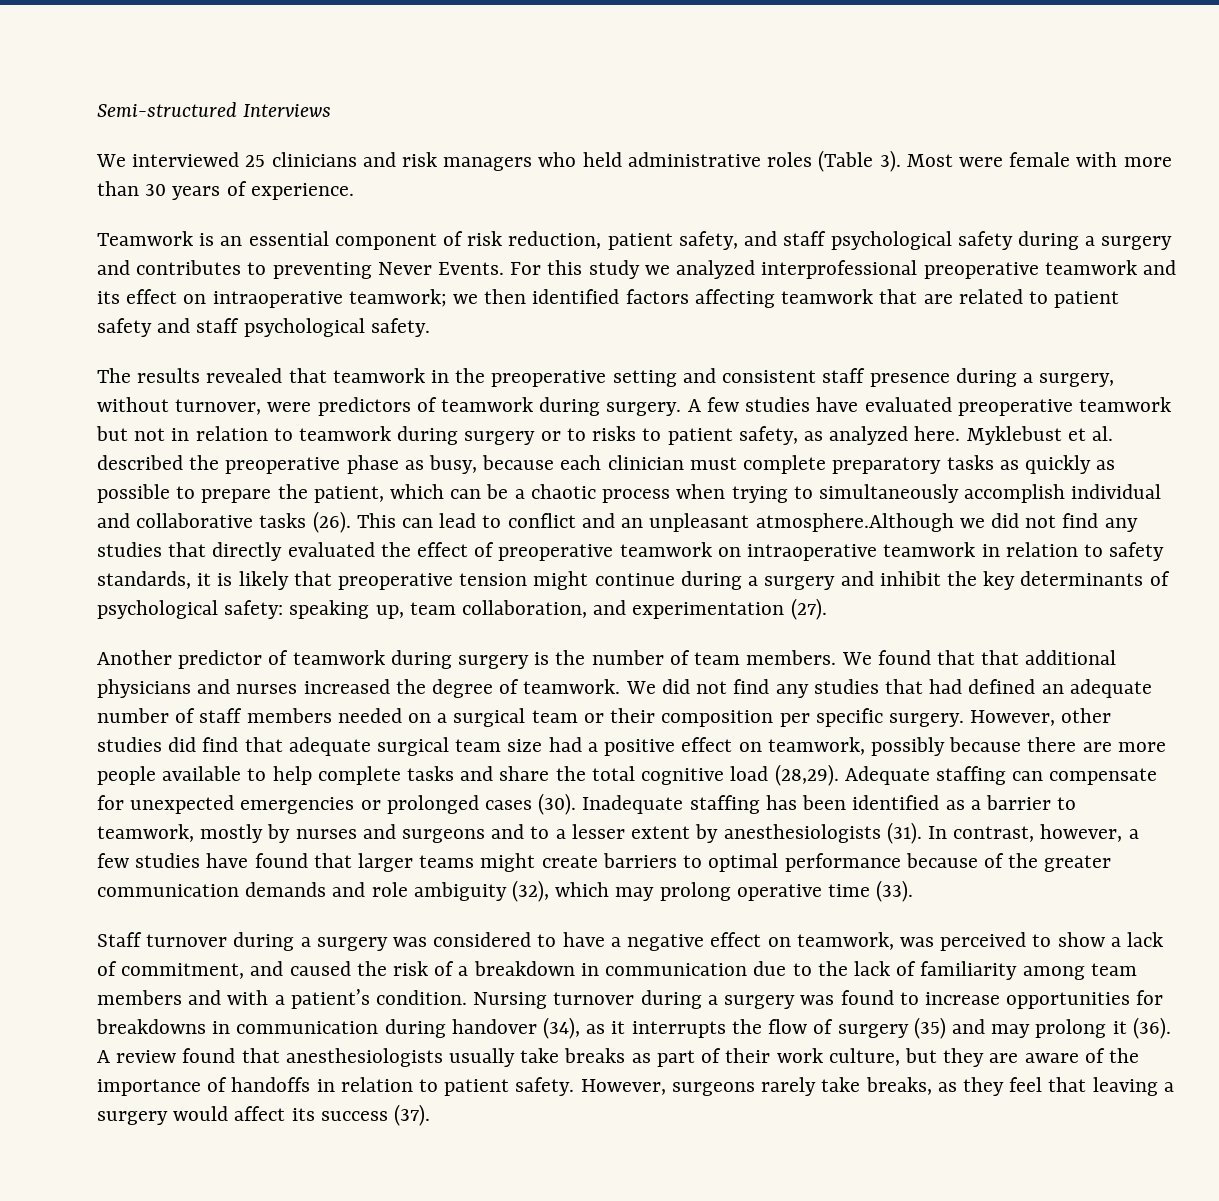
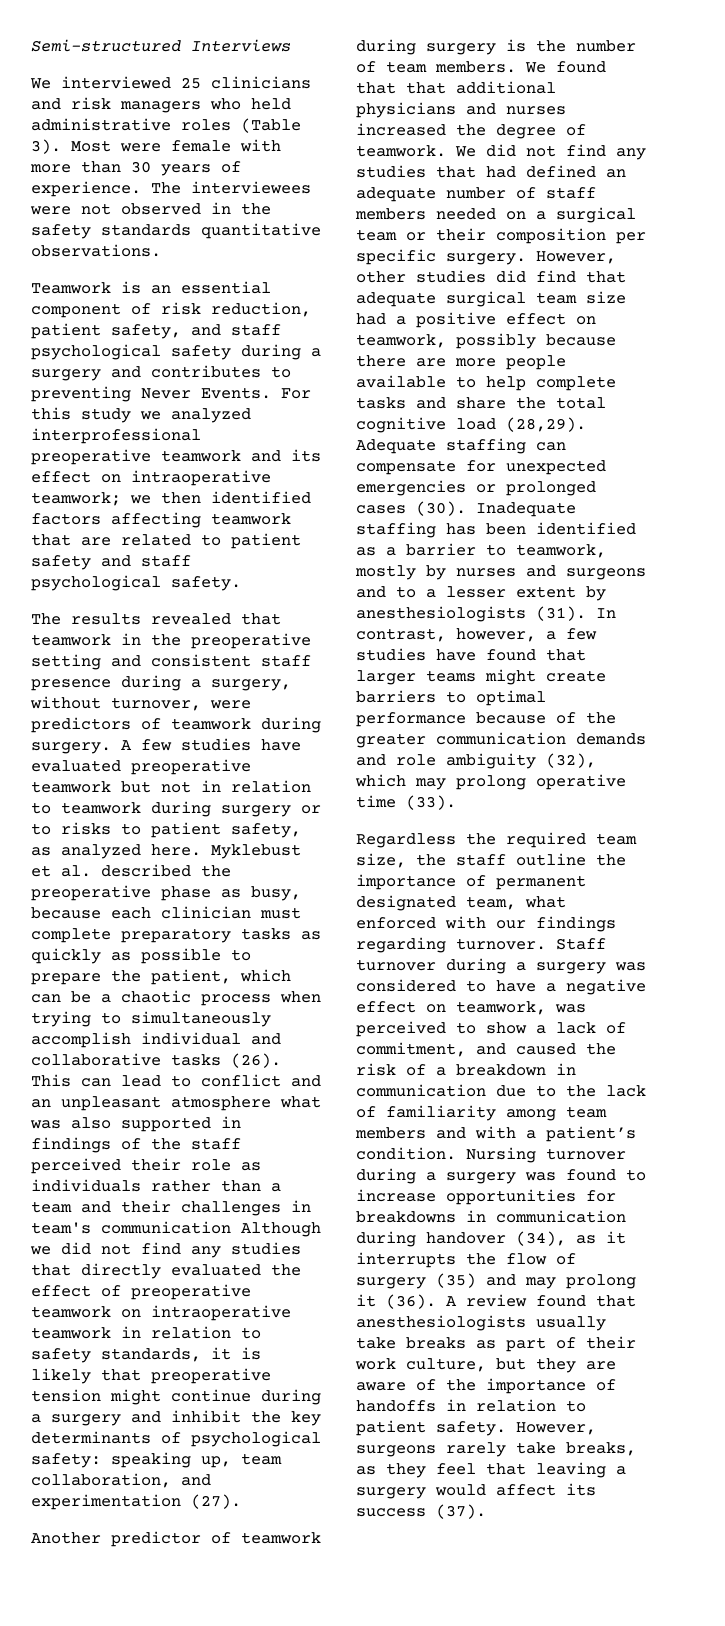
+ The interviewees were not observed in the safety standards quantitative observations.
- This can lead to conflict and an unpleasant atmosphere.Although we did not find any studies that directly evaluated the effect of preoperative teamwork on intraoperative teamwork in relation to safety standards, it is likely that preoperative tension might continue during a surgery and inhibit the key determinants of psychological safety: speaking up, team collaboration, and experimentation (27).
+ This can lead to conflict and an unpleasant atmosphere what was also supported in findings of the staff perceived their role as individuals rather than a team and their challenges in team's communication Although we did not find any studies that directly evaluated the effect of preoperative teamwork on intraoperative teamwork in relation to safety standards, it is likely that preoperative tension might continue during a surgery and inhibit the key determinants of psychological safety: speaking up, team collaboration, and experimentation (27).
+ Regardless the required team size, the staff outline the importance of permanent designated team, what enforced with our findings regarding turnover.

